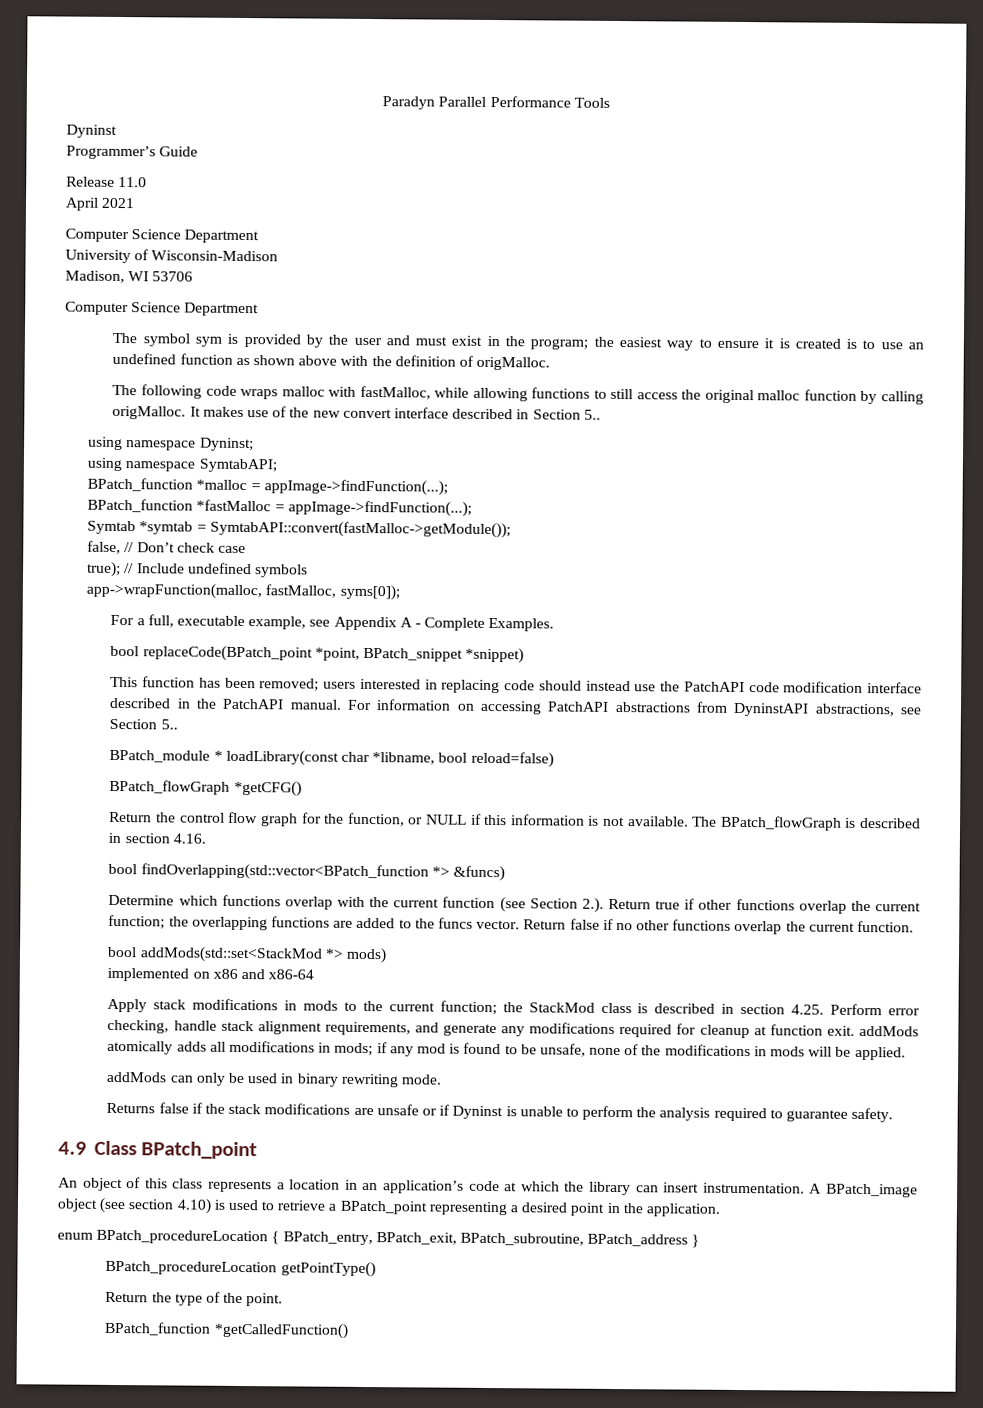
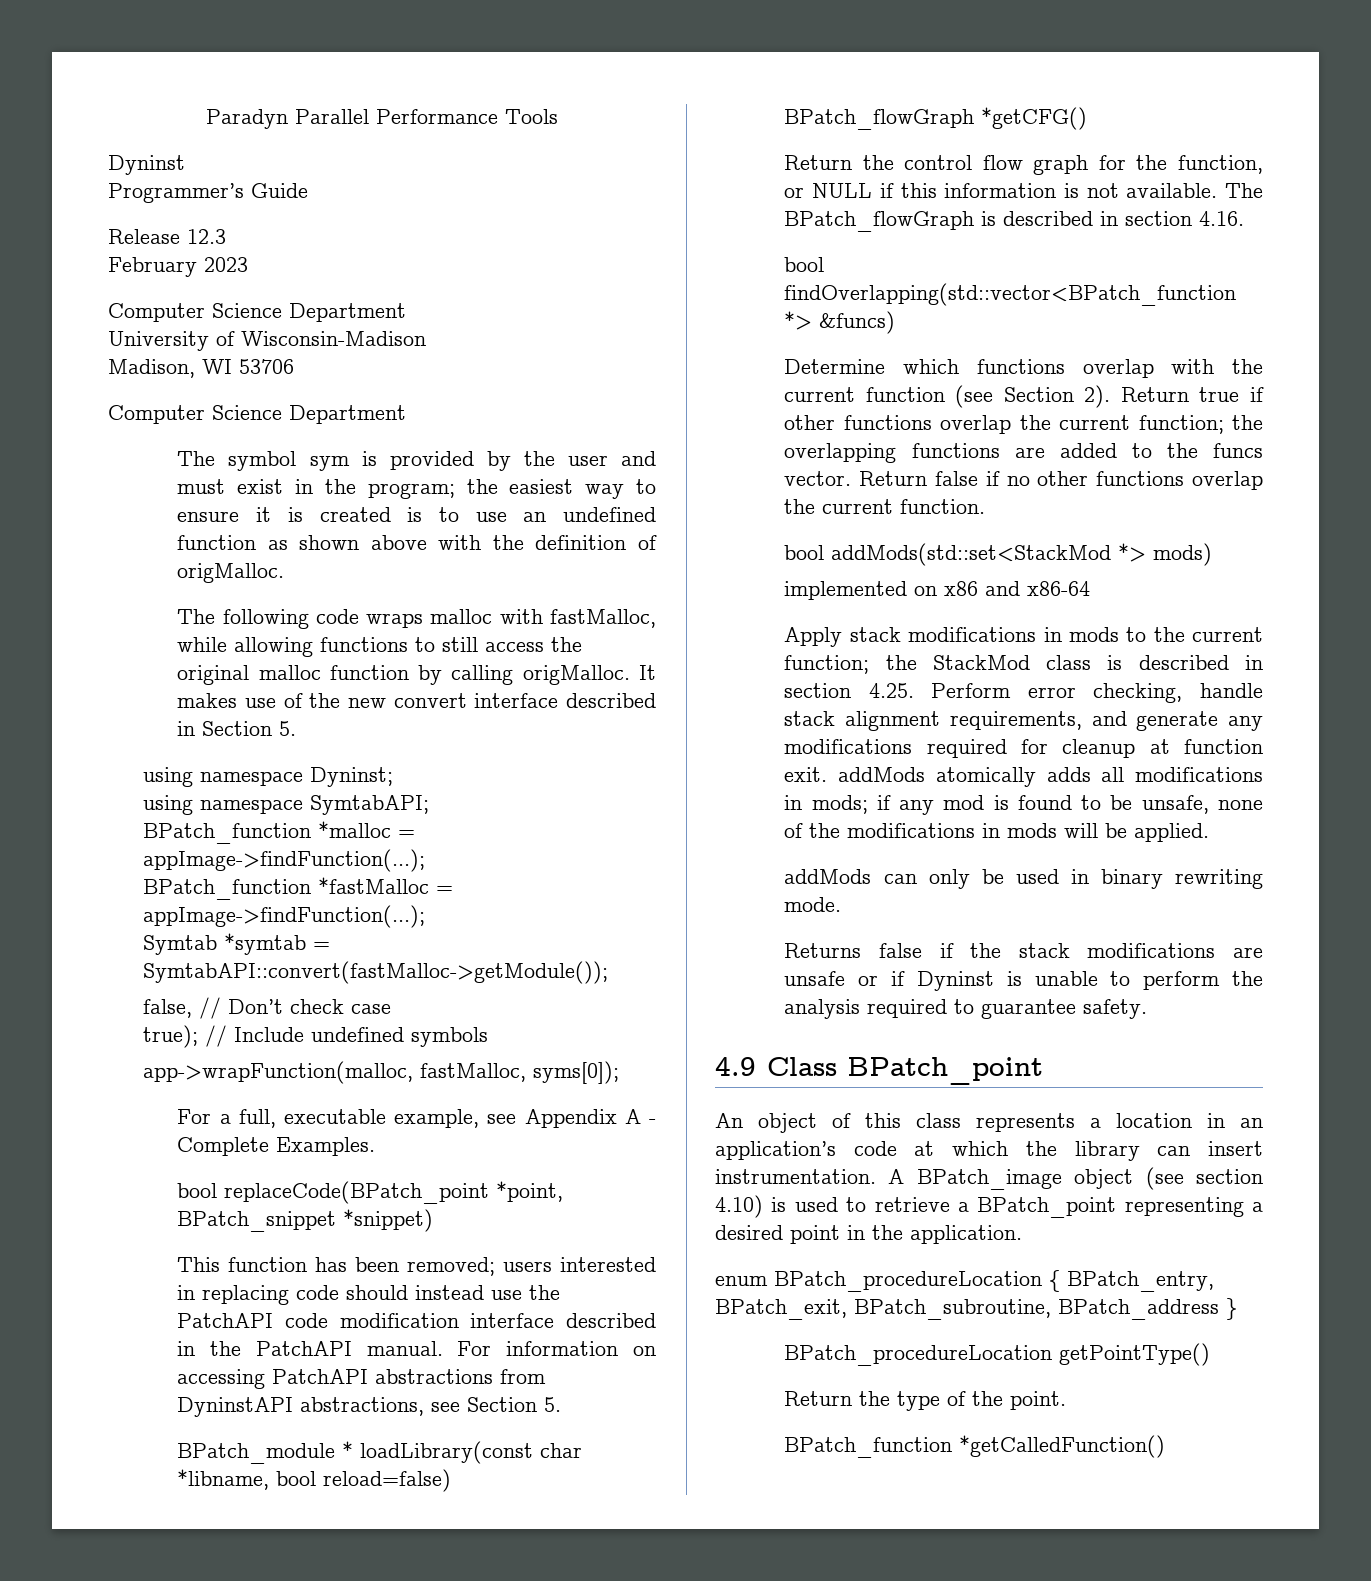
- Release 11.0
- April 2021
+ Release 12.3
+ February 2023
- It makes use of the new convert interface described in Section 5..
+ It makes use of the new convert interface described in Section 5.
- For information on accessing PatchAPI abstractions from DyninstAPI abstractions, see Section 5..
+ For information on accessing PatchAPI abstractions from DyninstAPI abstractions, see Section 5.
- Determine which functions overlap with the current function (see Section 2.). Return true if other functions overlap the current function; the overlapping functions are added to the funcs vector.
+ Determine which functions overlap with the current function (see Section 2). Return true if other functions overlap the current function; the overlapping functions are added to the funcs vector.

